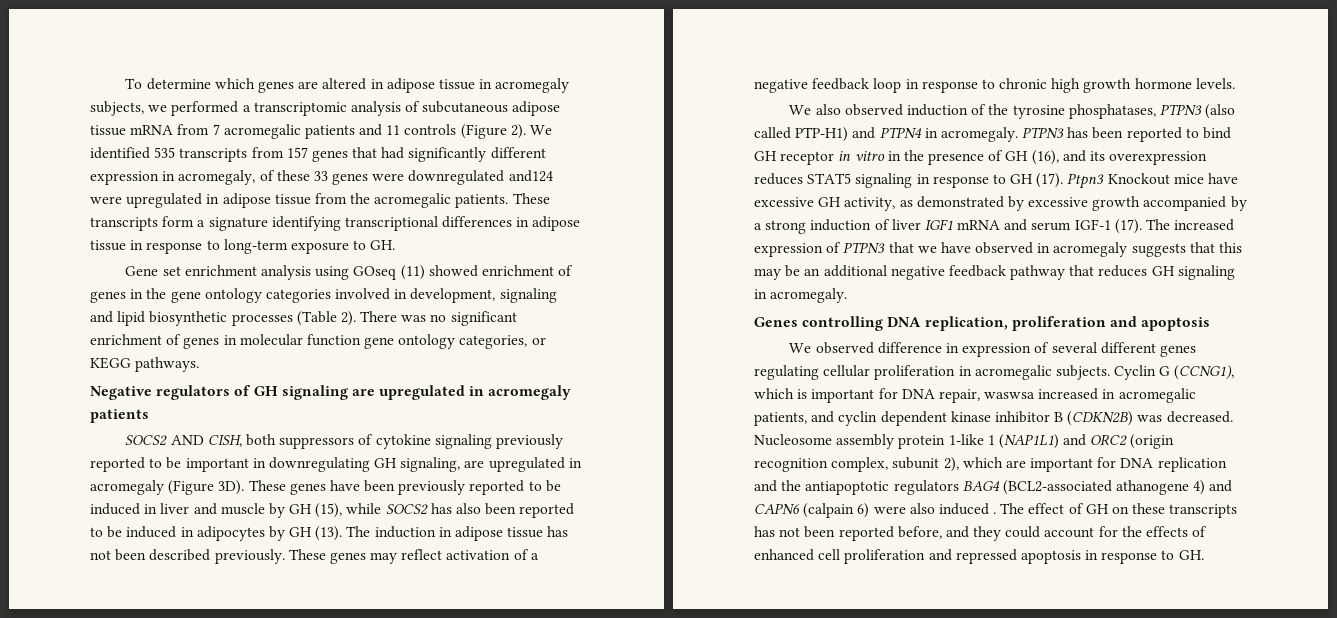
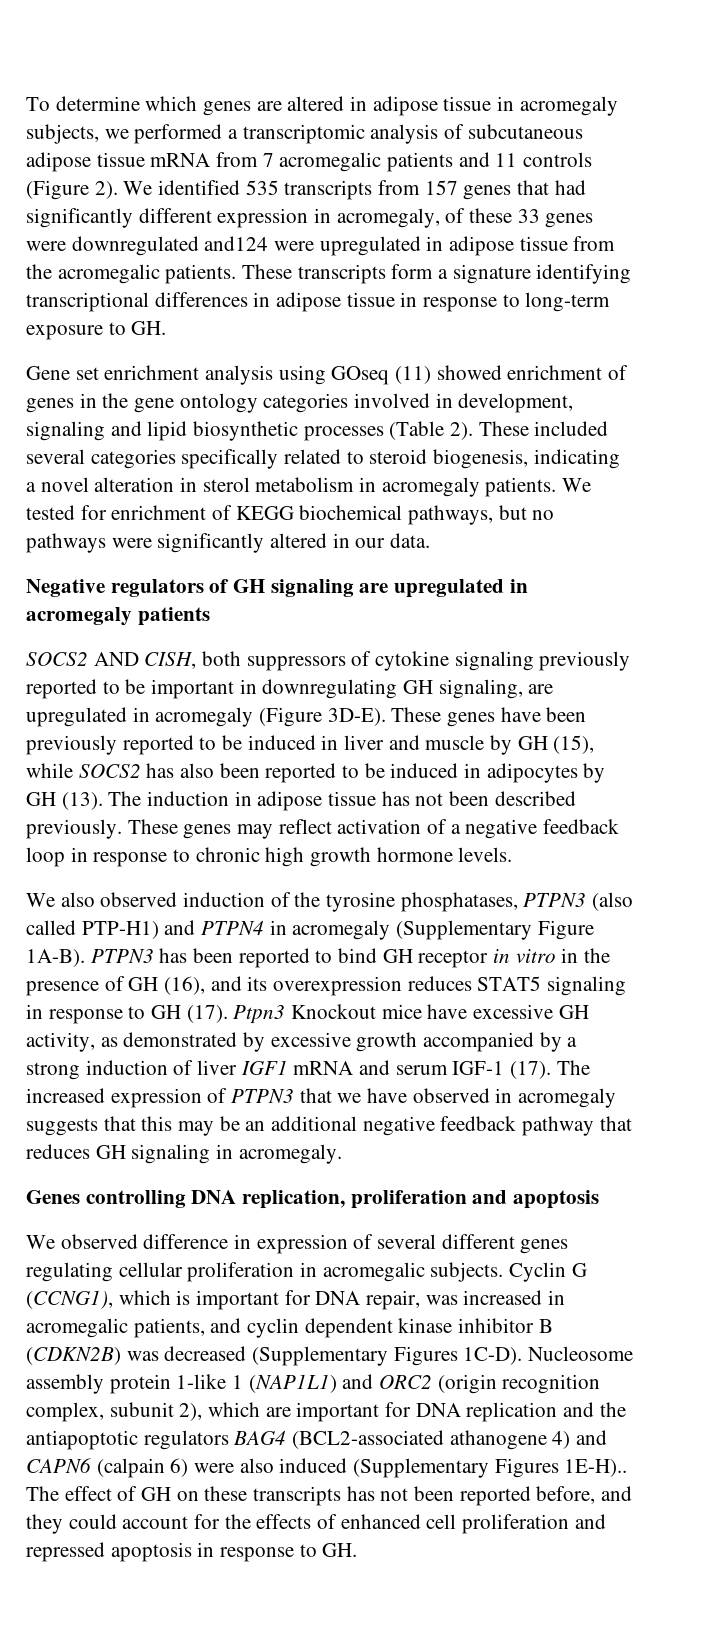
- There was no significant enrichment of genes in molecular function gene ontology categories, or KEGG pathways.
+ These included several categories specifically related to steroid biogenesis, indicating a novel alteration in sterol metabolism in acromegaly patients. We tested for enrichment of KEGG biochemical pathways, but no pathways were significantly altered in our data.
- SOCS2 AND CISH, both suppressors of cytokine signaling previously reported to be important in downregulating GH signaling, are upregulated in acromegaly (Figure 3D).
+ SOCS2 AND CISH, both suppressors of cytokine signaling previously reported to be important in downregulating GH signaling, are upregulated in acromegaly (Figure 3D-E).
- We also observed induction of the tyrosine phosphatases, PTPN3 (also called PTP-H1) and PTPN4 in acromegaly.
+ We also observed induction of the tyrosine phosphatases, PTPN3 (also called PTP-H1) and PTPN4 in acromegaly (Supplementary Figure 1A-B).
- Cyclin G (CCNG1), which is important for DNA repair, waswsa increased in acromegalic patients, and cyclin dependent kinase inhibitor B (CDKN2B) was decreased.
+ Cyclin G (CCNG1), which is important for DNA repair, was increased in acromegalic patients, and cyclin dependent kinase inhibitor B (CDKN2B) was decreased (Supplementary Figures 1C-D).
- Nucleosome assembly protein 1-like 1 (NAP1L1) and ORC2 (origin recognition complex, subunit 2), which are important for DNA replication and the antiapoptotic regulators BAG4 (BCL2-associated athanogene 4) and CAPN6 (calpain 6) were also induced .
+ Nucleosome assembly protein 1-like 1 (NAP1L1) and ORC2 (origin recognition complex, subunit 2), which are important for DNA replication and the antiapoptotic regulators BAG4 (BCL2-associated athanogene 4) and CAPN6 (calpain 6) were also induced (Supplementary Figures 1E-H)..

